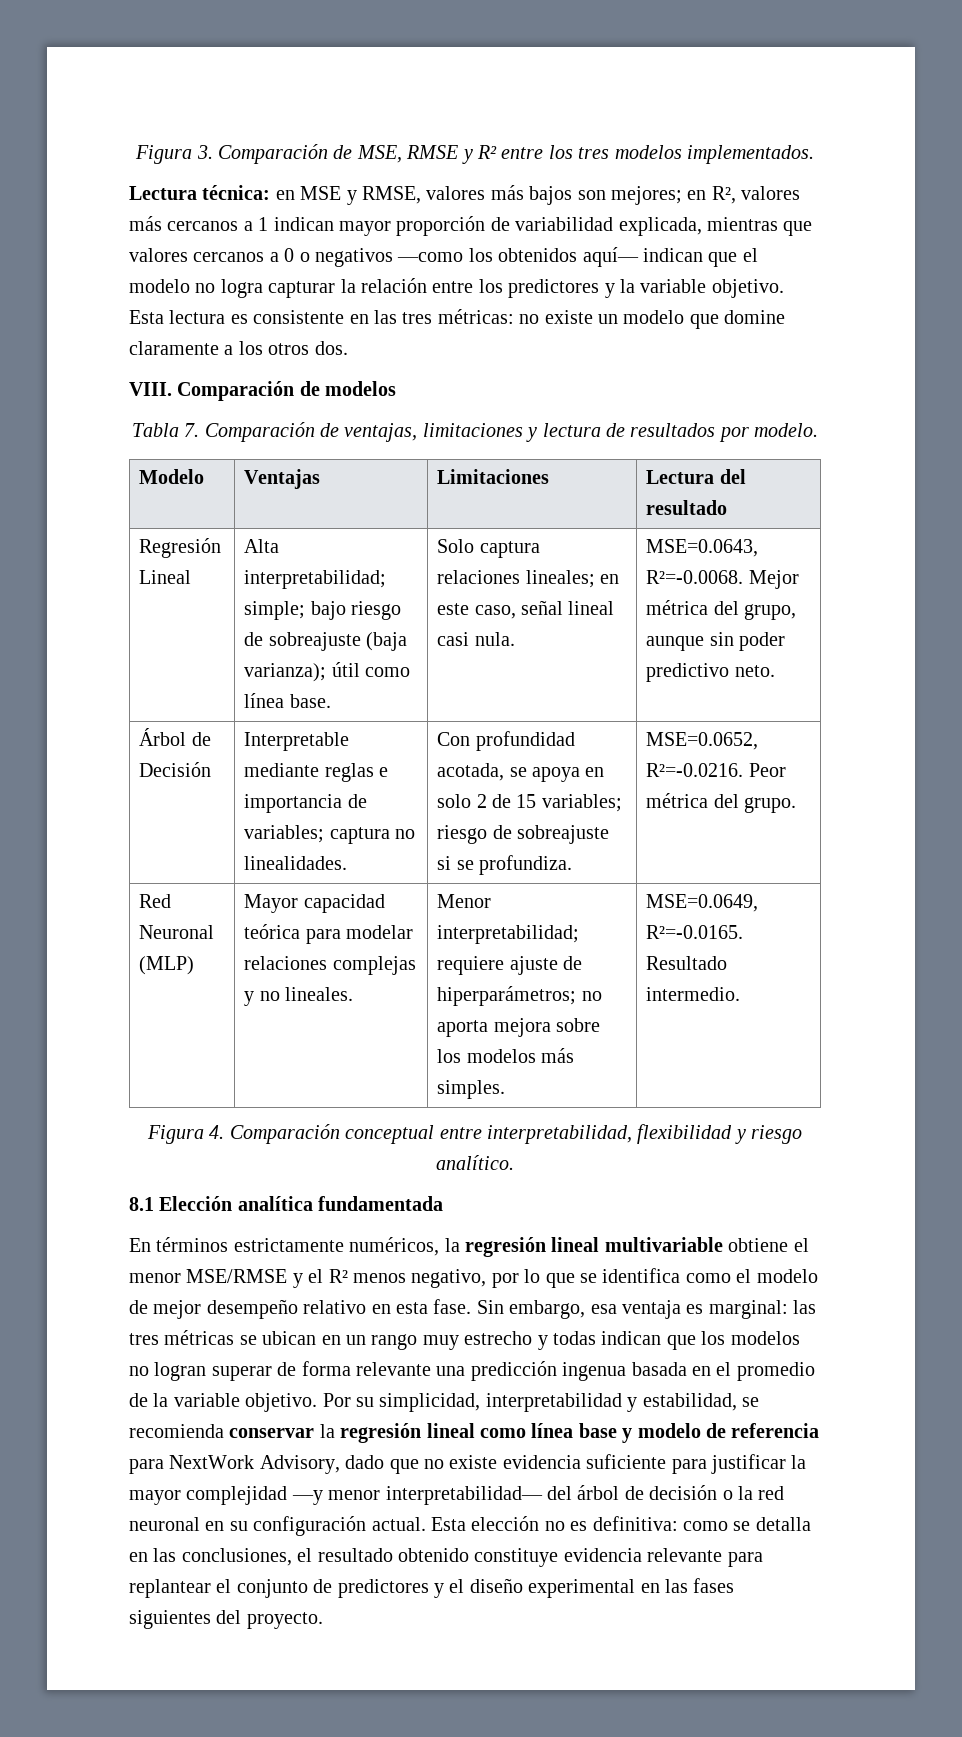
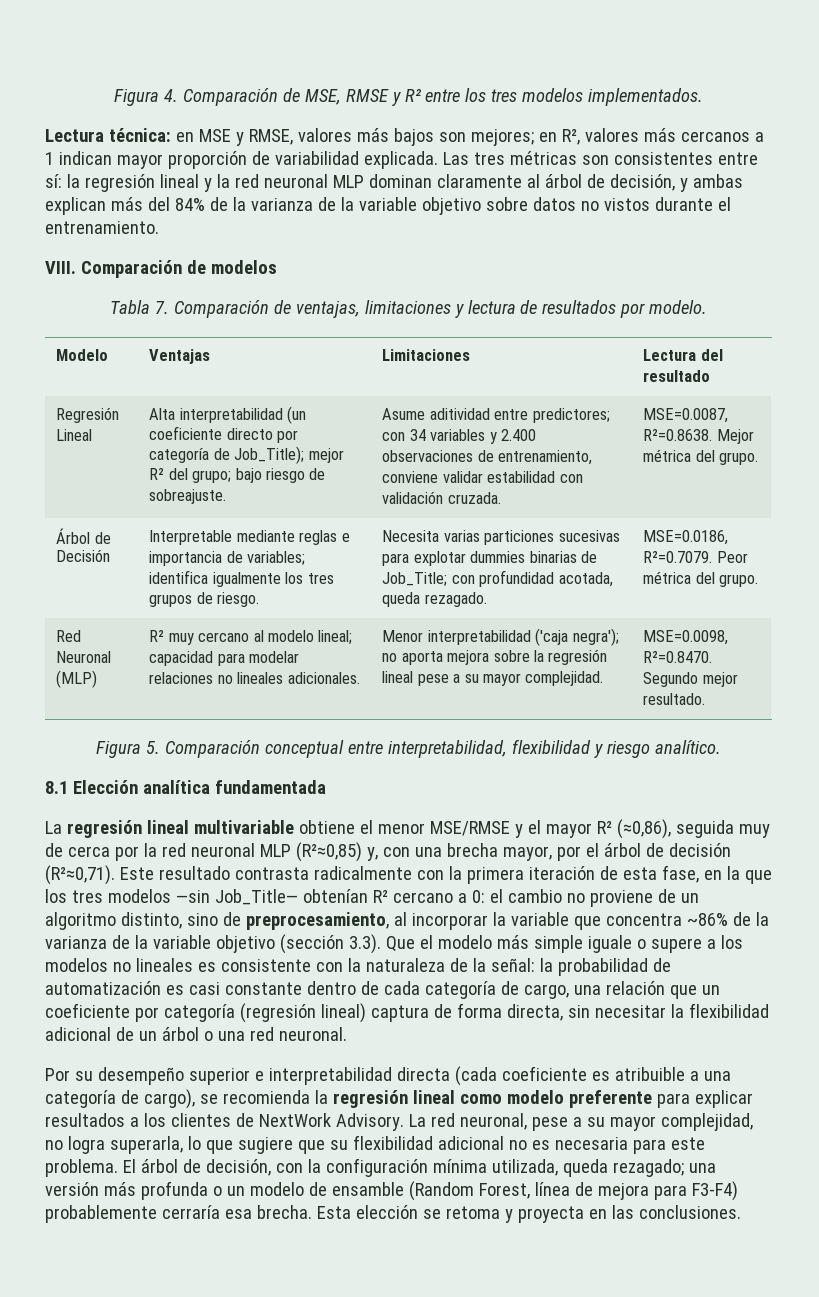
- Figura 3. Comparación de MSE, RMSE y R² entre los tres modelos implementados.
+ Figura 4. Comparación de MSE, RMSE y R² entre los tres modelos implementados.
- Lectura técnica: en MSE y RMSE, valores más bajos son mejores; en R², valores más cercanos a 1 indican mayor proporción de variabilidad explicada, mientras que valores cercanos a 0 o negativos —como los obtenidos aquí— indican que el modelo no logra capturar la relación entre los predictores y la variable objetivo. Esta lectura es consistente en las tres métricas: no existe un modelo que domine claramente a los otros dos.
+ Lectura técnica: en MSE y RMSE, valores más bajos son mejores; en R², valores más cercanos a 1 indican mayor proporción de variabilidad explicada. Las tres métricas son consistentes entre sí: la regresión lineal y la red neuronal MLP dominan claramente al árbol de decisión, y ambas explican más del 84% de la varianza de la variable objetivo sobre datos no vistos durante el entrenamiento.
- Alta interpretabilidad; simple; bajo riesgo de sobreajuste (baja varianza); útil como línea base. | Solo captura relaciones lineales; en este caso, señal lineal casi nula. | MSE=0.0643, R²=-0.0068. Mejor métrica del grupo, aunque sin poder predictivo neto.
+ Alta interpretabilidad (un coeficiente directo por categoría de Job_Title); mejor R² del grupo; bajo riesgo de sobreajuste. | Asume aditividad entre predictores; con 34 variables y 2.400 observaciones de entrenamiento, conviene validar estabilidad con validación cruzada. | MSE=0.0087, R²=0.8638. Mejor métrica del grupo.
- Árbol de Decisión | Interpretable mediante reglas e importancia de variables; captura no linealidades. | Con profundidad acotada, se apoya en solo 2 de 15 variables; riesgo de sobreajuste si se profundiza. | MSE=0.0652, R²=-0.0216. Peor métrica del grupo.
+ Árbol de Decisión | Interpretable mediante reglas e importancia de variables; identifica igualmente los tres grupos de riesgo. | Necesita varias particiones sucesivas para explotar dummies binarias de Job_Title; con profundidad acotada, queda rezagado. | MSE=0.0186, R²=0.7079. Peor métrica del grupo.
- Red Neuronal (MLP) | Mayor capacidad teórica para modelar relaciones complejas y no lineales. | Menor interpretabilidad; requiere ajuste de hiperparámetros; no aporta mejora sobre los modelos más simples. | MSE=0.0649, R²=-0.0165. Resultado intermedio.
- Figura 4. Comparación conceptual entre interpretabilidad, flexibilidad y riesgo analítico.
+ Red Neuronal (MLP) | R² muy cercano al modelo lineal; capacidad para modelar relaciones no lineales adicionales. | Menor interpretabilidad ('caja negra'); no aporta mejora sobre la regresión lineal pese a su mayor complejidad. | MSE=0.0098, R²=0.8470. Segundo mejor resultado.
+ Figura 5. Comparación conceptual entre interpretabilidad, flexibilidad y riesgo analítico.
- En términos estrictamente numéricos, la regresión lineal multivariable obtiene el menor MSE/RMSE y el R² menos negativo, por lo que se identifica como el modelo de mejor desempeño relativo en esta fase. Sin embargo, esa ventaja es marginal: las tres métricas se ubican en un rango muy estrecho y todas indican que los modelos no logran superar de forma relevante una predicción ingenua basada en el promedio de la variable objetivo. Por su simplicidad, interpretabilidad y estabilidad, se recomienda conservar la regresión lineal como línea base y modelo de referencia para NextWork Advisory, dado que no existe evidencia suficiente para justificar la mayor complejidad —y menor interpretabilidad— del árbol de decisión o la red neuronal en su configuración actual. Esta elección no es definitiva: como se detalla en las conclusiones, el resultado obtenido constituye evidencia relevante para replantear el conjunto de predictores y el diseño experimental en las fases siguientes del proyecto.
+ La regresión lineal multivariable obtiene el menor MSE/RMSE y el mayor R² (≈0,86), seguida muy de cerca por la red neuronal MLP (R²≈0,85) y, con una brecha mayor, por el árbol de decisión (R²≈0,71). Este resultado contrasta radicalmente con la primera iteración de esta fase, en la que los tres modelos —sin Job_Title— obtenían R² cercano a 0: el cambio no proviene de un algoritmo distinto, sino de preprocesamiento, al incorporar la variable que concentra ~86% de la varianza de la variable objetivo (sección 3.3). Que el modelo más simple iguale o supere a los modelos no lineales es consistente con la naturaleza de la señal: la probabilidad de automatización es casi constante dentro de cada categoría de cargo, una relación que un coeficiente por categoría (regresión lineal) captura de forma directa, sin necesitar la flexibilidad adicional de un árbol o una red neuronal.
+ Por su desempeño superior e interpretabilidad directa (cada coeficiente es atribuible a una categoría de cargo), se recomienda la regresión lineal como modelo preferente para explicar resultados a los clientes de NextWork Advisory. La red neuronal, pese a su mayor complejidad, no logra superarla, lo que sugiere que su flexibilidad adicional no es necesaria para este problema. El árbol de decisión, con la configuración mínima utilizada, queda rezagado; una versión más profunda o un modelo de ensamble (Random Forest, línea de mejora para F3-F4) probablemente cerraría esa brecha. Esta elección se retoma y proyecta en las conclusiones.

